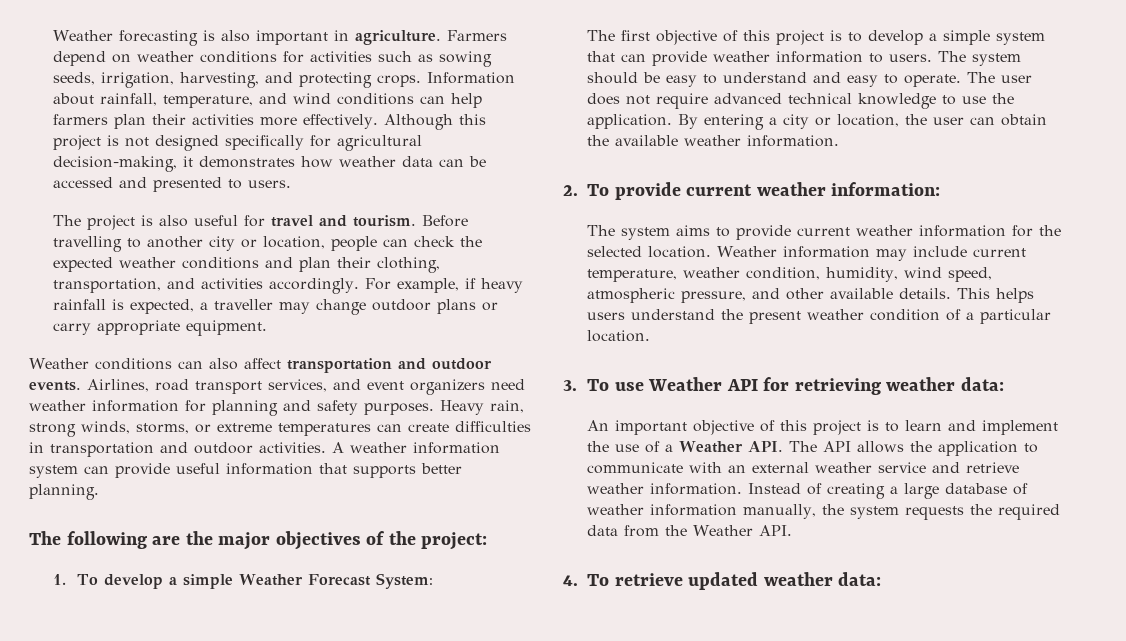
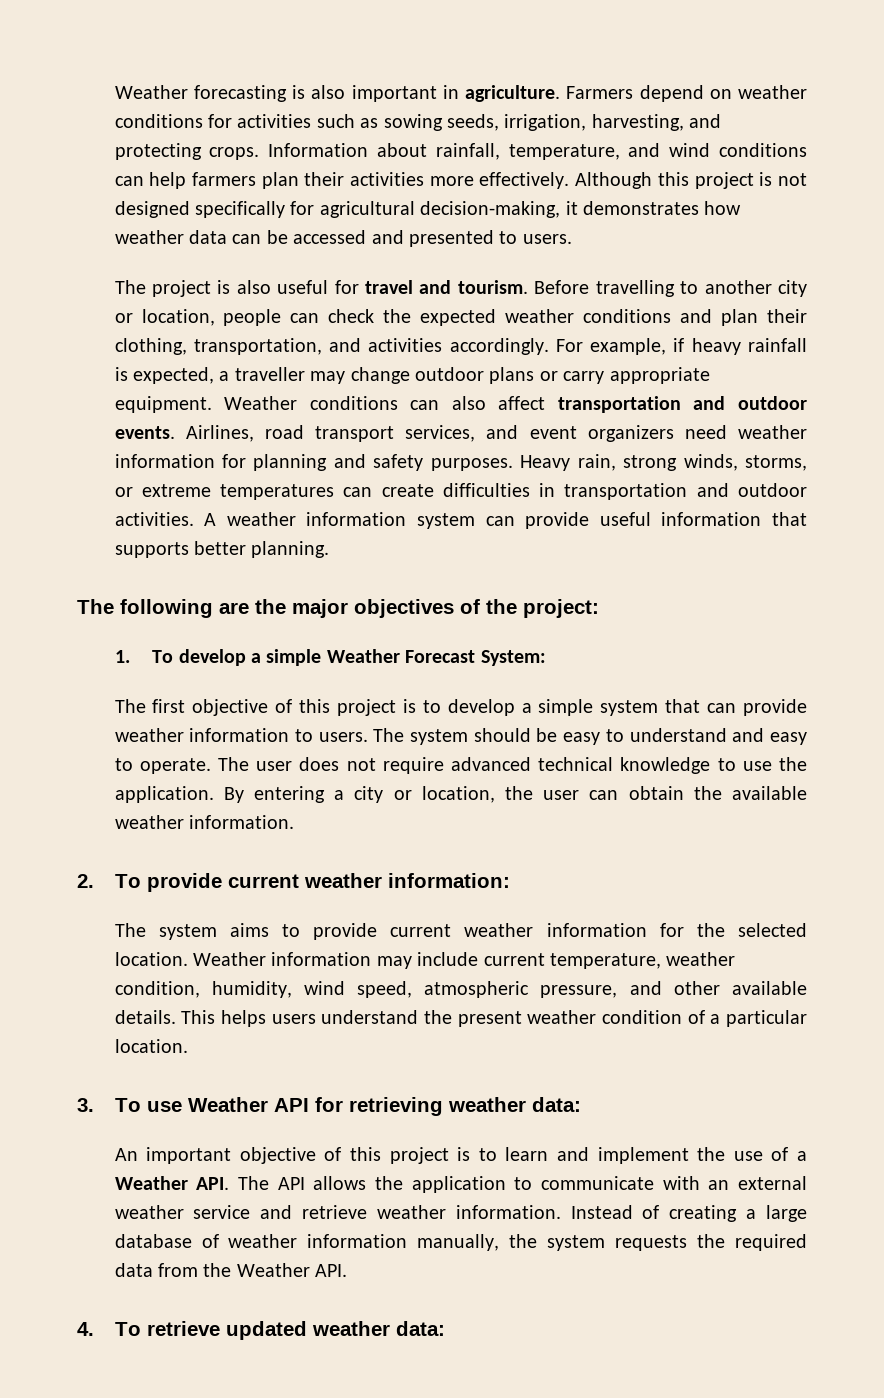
- For example, if heavy rainfall is expected, a traveller may change outdoor plans or carry appropriate equipment.
- Weather conditions can also affect transportation and outdoor events.
+ For example, if heavy rainfall is expected, a traveller may change outdoor plans or carry appropriate equipment. Weather conditions can also affect transportation and outdoor events.

